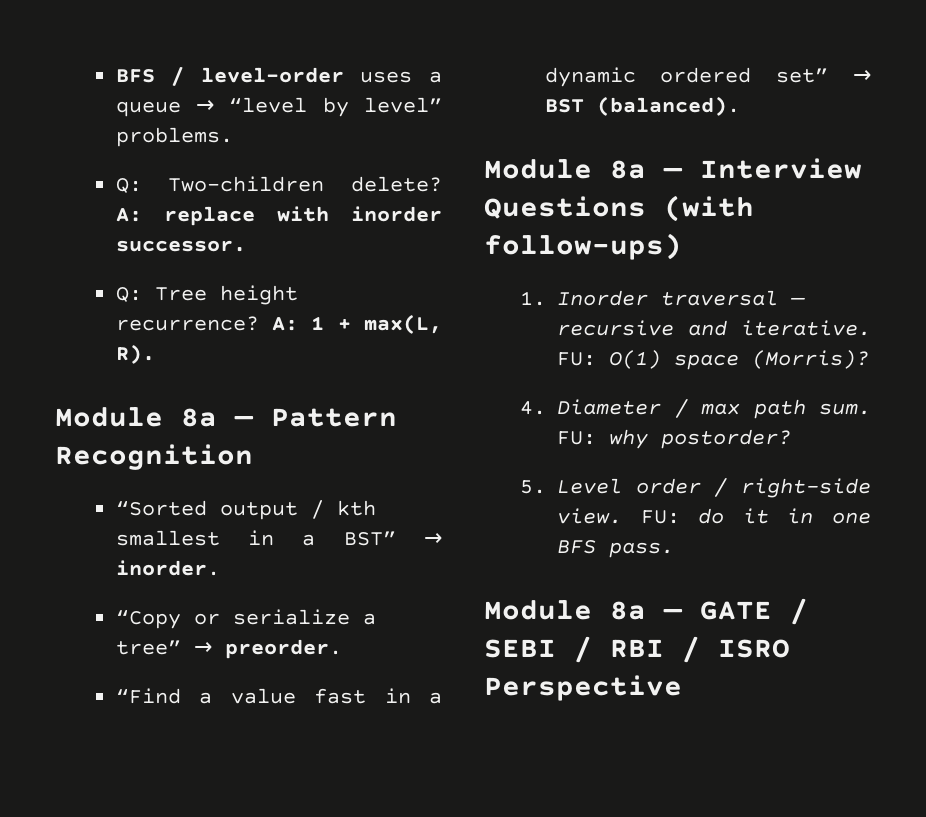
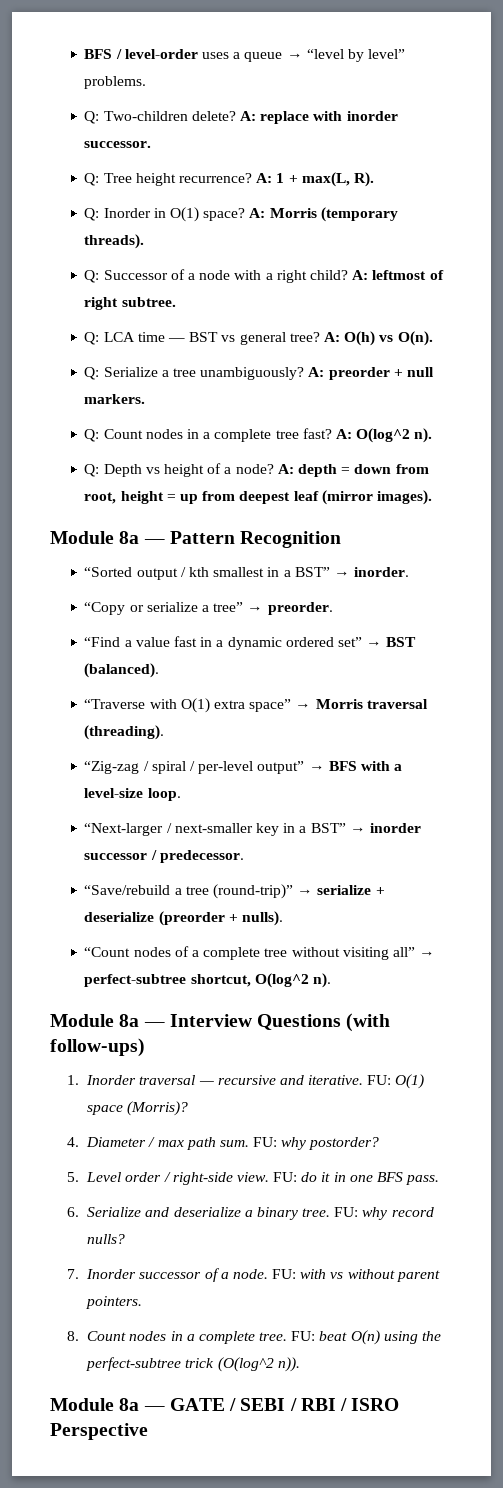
+ Q: Inorder in O(1) space? A: Morris (temporary threads).
+ Q: Successor of a node with a right child? A: leftmost of right subtree.
+ Q: LCA time — BST vs general tree? A: O(h) vs O(n).
+ Q: Serialize a tree unambiguously? A: preorder + null markers.
+ Q: Count nodes in a complete tree fast? A: O(log^2 n).
+ Q: Depth vs height of a node? A: depth = down from root, height = up from deepest leaf (mirror images).
+ “Traverse with O(1) extra space” → Morris traversal (threading).
+ “Zig-zag / spiral / per-level output” → BFS with a level-size loop.
+ “Next-larger / next-smaller key in a BST” → inorder successor / predecessor.
+ “Save/rebuild a tree (round-trip)” → serialize + deserialize (preorder + nulls).
+ “Count nodes of a complete tree without visiting all” → perfect-subtree shortcut, O(log^2 n).
+ 6. Serialize and deserialize a binary tree. FU: why record nulls?
+ 7. Inorder successor of a node. FU: with vs without parent pointers.
+ 8. Count nodes in a complete tree. FU: beat O(n) using the perfect-subtree trick (O(log^2 n)).

